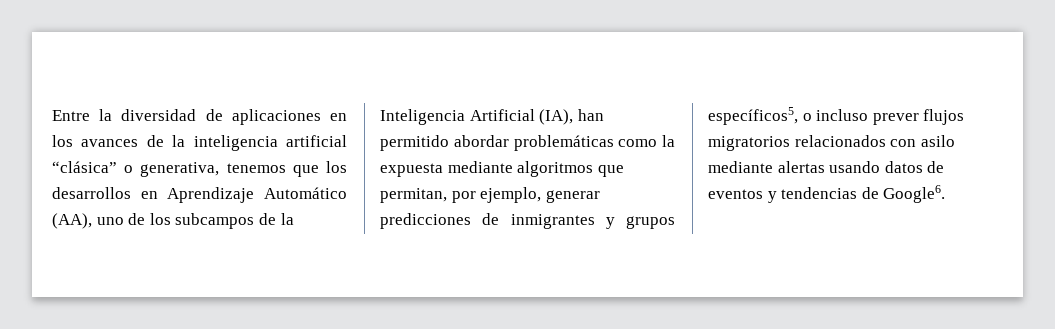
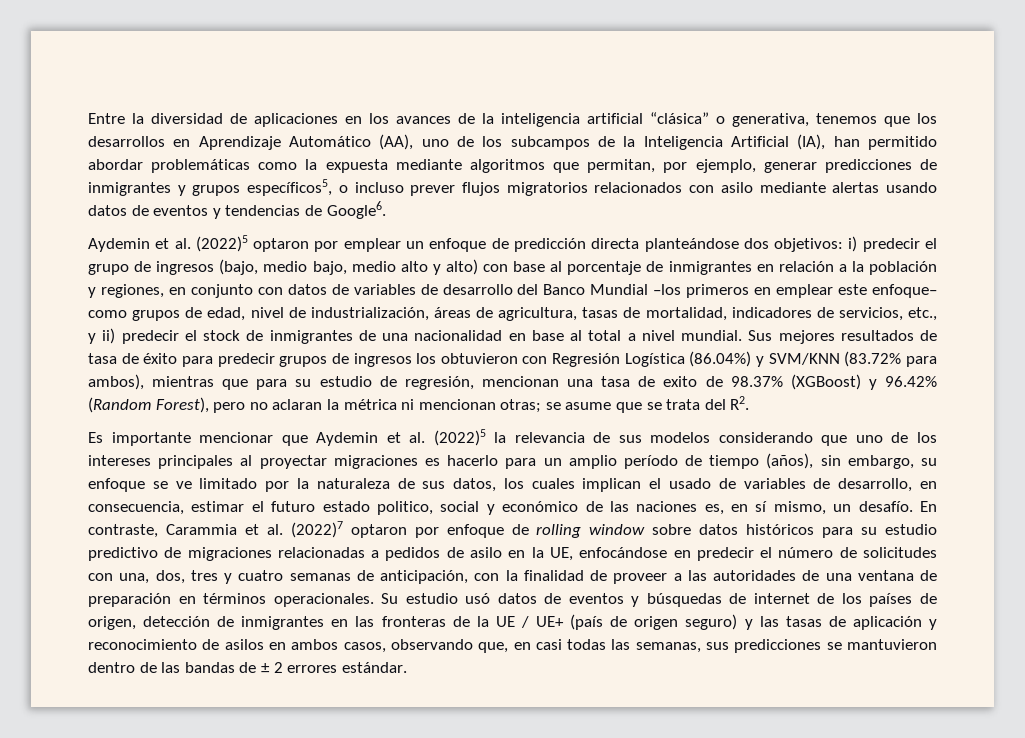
+ Aydemin et al. (2022)5 optaron por emplear un enfoque de predicción directa planteándose dos objetivos: i) predecir el grupo de ingresos (bajo, medio bajo, medio alto y alto) con base al porcentaje de inmigrantes en relación a la población y regiones, en conjunto con datos de variables de desarrollo del Banco Mundial –los primeros en emplear este enfoque– como grupos de edad, nivel de industrialización, áreas de agricultura, tasas de mortalidad, indicadores de servicios, etc., y ii) predecir el stock de inmigrantes de una nacionalidad en base al total a nivel mundial. Sus mejores resultados de tasa de éxito para predecir grupos de ingresos los obtuvieron con Regresión Logística (86.04%) y SVM/KNN (83.72% para ambos), mientras que para su estudio de regresión, mencionan una tasa de exito de 98.37% (XGBoost) y 96.42% (Random Forest), pero no aclaran la métrica ni mencionan otras; se asume que se trata del R2.
+ Es importante mencionar que Aydemin et al. (2022)5 la relevancia de sus modelos considerando que uno de los intereses principales al proyectar migraciones es hacerlo para un amplio período de tiempo (años), sin embargo, su enfoque se ve limitado por la naturaleza de sus datos, los cuales implican el usado de variables de desarrollo, en consecuencia, estimar el futuro estado politico, social y económico de las naciones es, en sí mismo, un desafío. En contraste, Carammia et al. (2022)7 optaron por enfoque de rolling window sobre datos históricos para su estudio predictivo de migraciones relacionadas a pedidos de asilo en la UE, enfocándose en predecir el número de solicitudes con una, dos, tres y cuatro semanas de anticipación, con la finalidad de proveer a las autoridades de una ventana de preparación en términos operacionales. Su estudio usó datos de eventos y búsquedas de internet de los países de origen, detección de inmigrantes en las fronteras de la UE / UE+ (país de origen seguro) y las tasas de aplicación y reconocimiento de asilos en ambos casos, observando que, en casi todas las semanas, sus predicciones se mantuvieron dentro de las bandas de ± 2 errores estándar.

